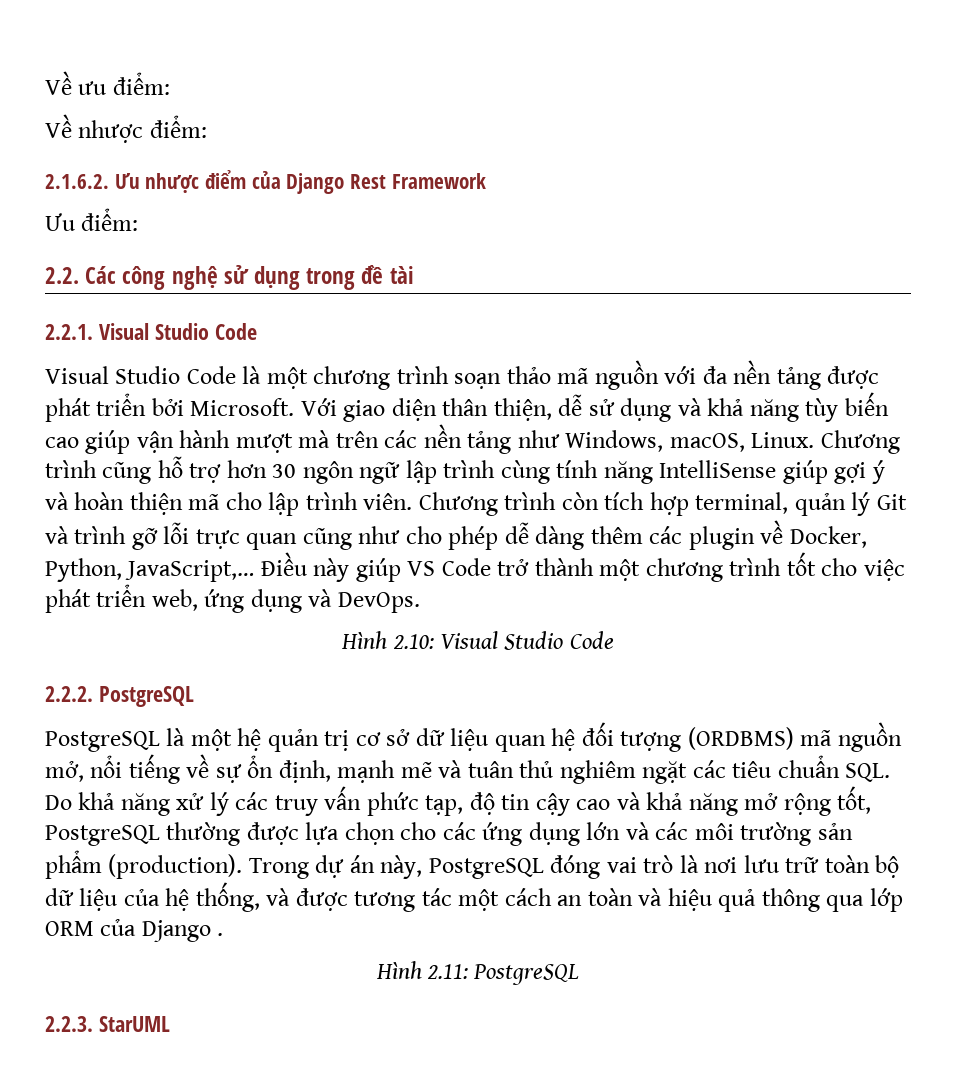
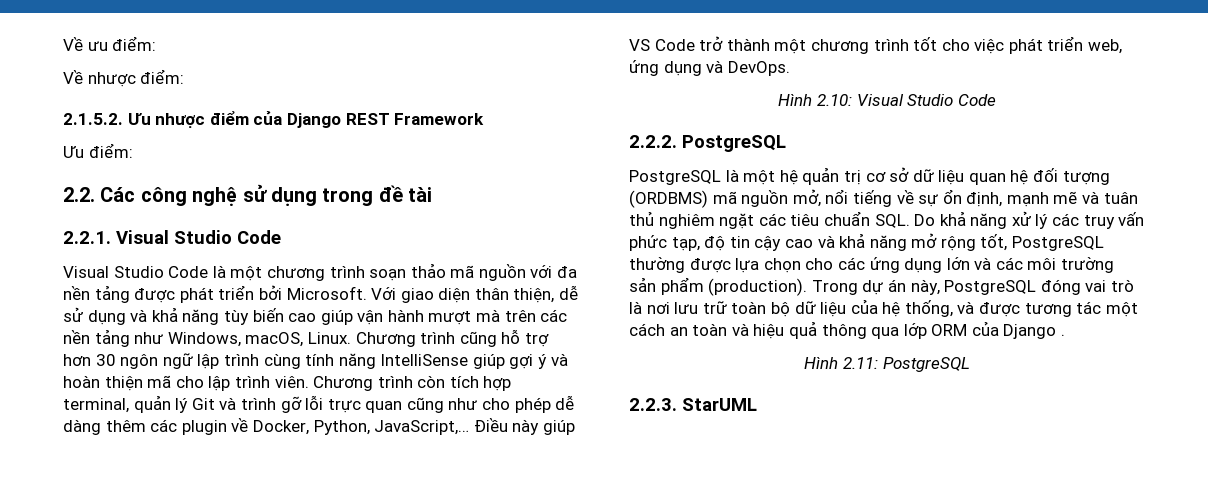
- 2.1.6.2. Ưu nhược điểm của Django Rest Framework
+ 2.1.5.2. Ưu nhược điểm của Django REST Framework

